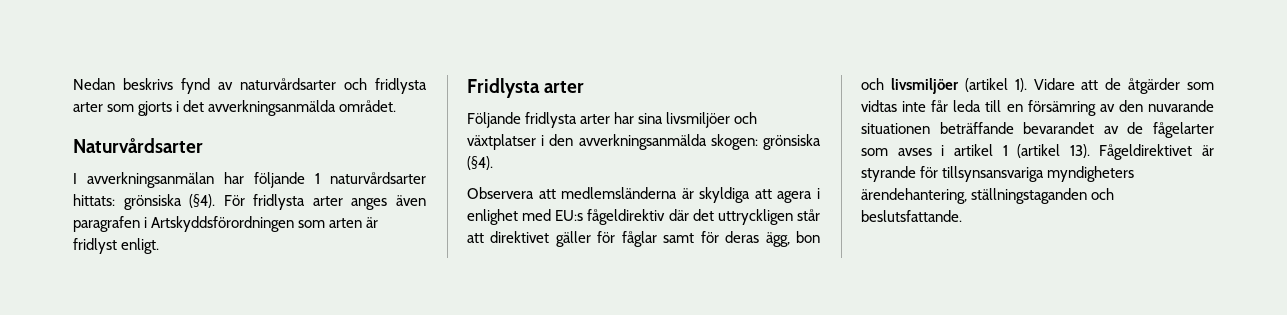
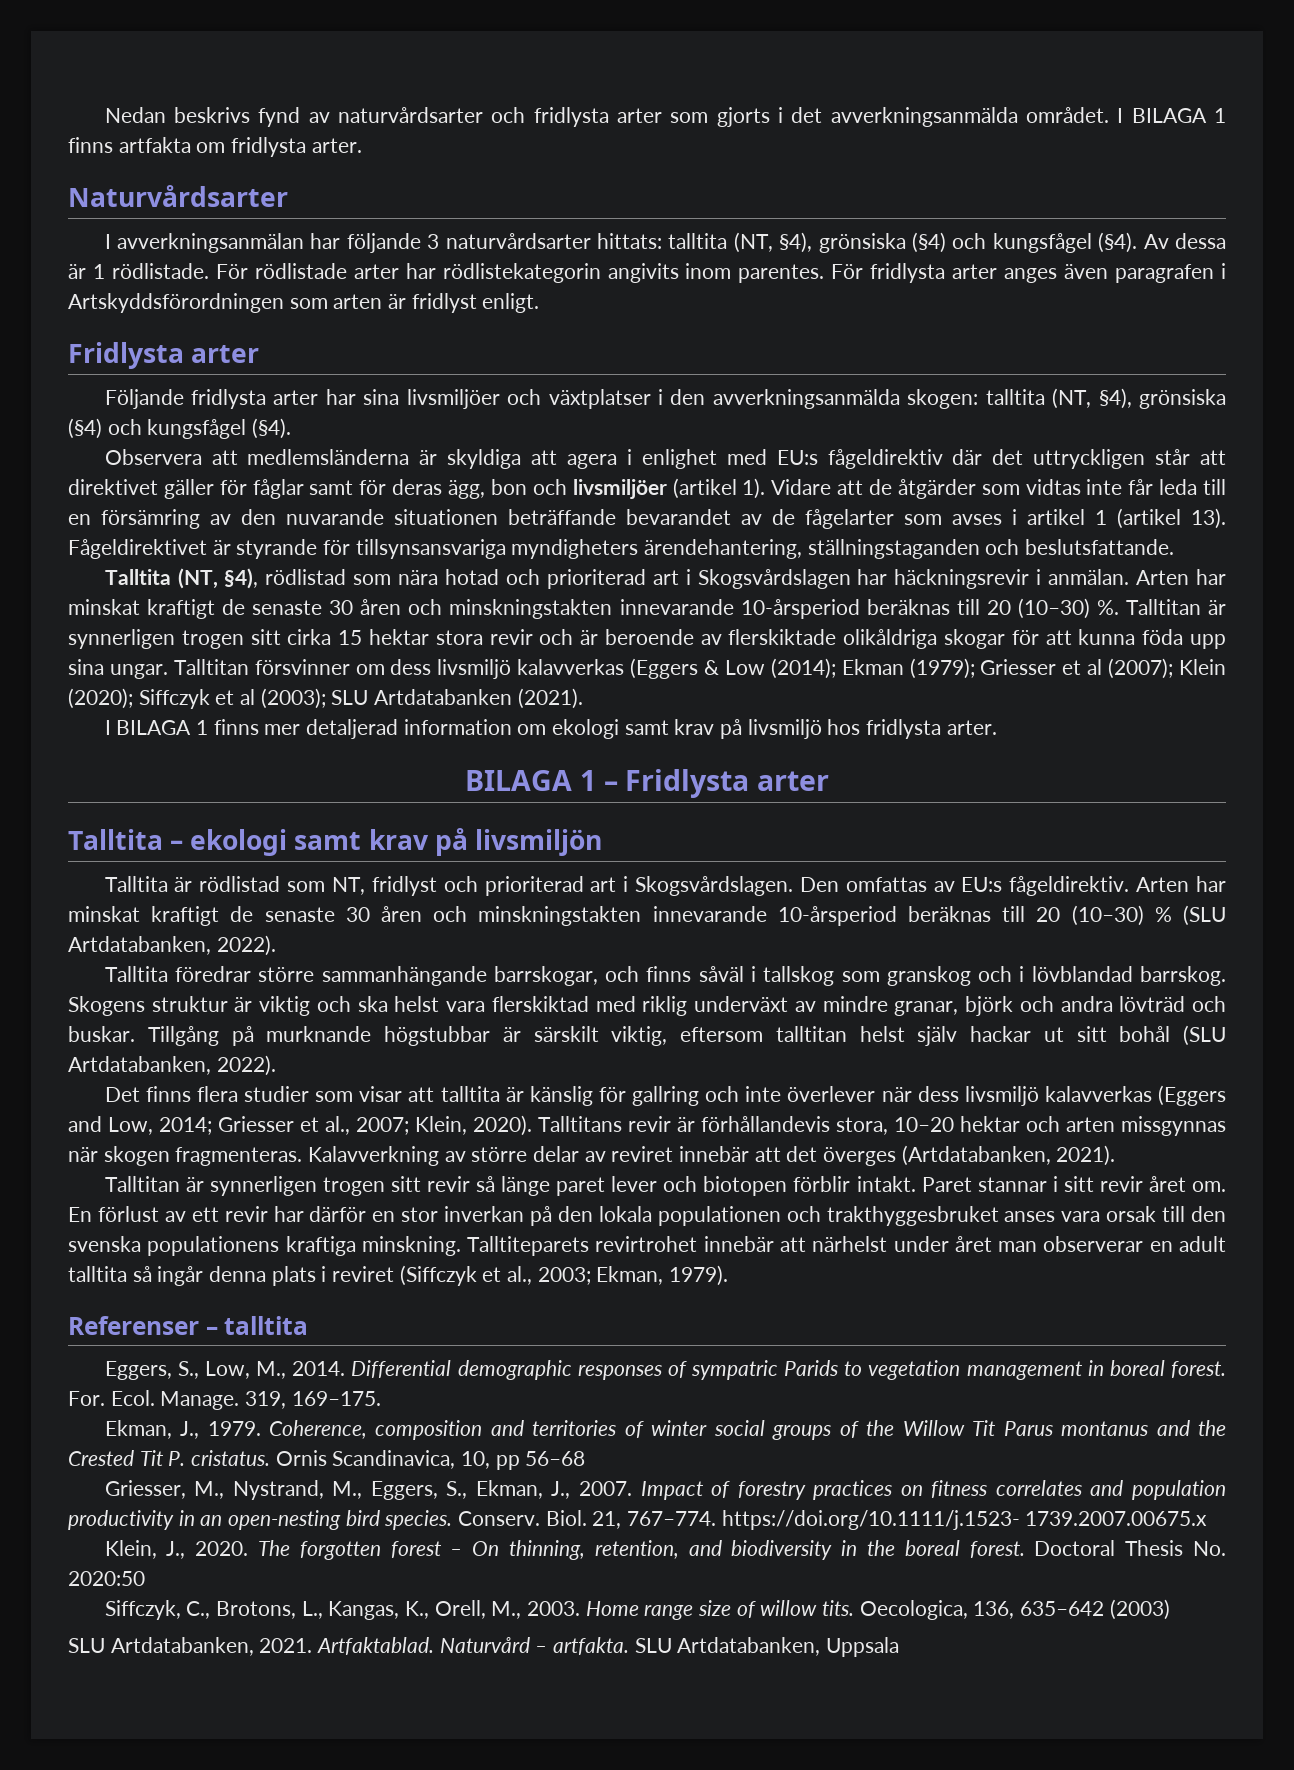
+ I BILAGA 1 finns artfakta om fridlysta arter.
- I avverkningsanmälan har följande 1 naturvårdsarter hittats: grönsiska (§4).
+ I avverkningsanmälan har följande 3 naturvårdsarter hittats: talltita (NT, §4), grönsiska (§4) och kungsfågel (§4). Av dessa är 1 rödlistade. För rödlistade arter har rödlistekategorin angivits inom parentes.
- Följande fridlysta arter har sina livsmiljöer och växtplatser i den avverkningsanmälda skogen: grönsiska (§4).
+ Följande fridlysta arter har sina livsmiljöer och växtplatser i den avverkningsanmälda skogen: talltita (NT, §4), grönsiska (§4) och kungsfågel (§4).
+ Talltita (NT, §4), rödlistad som nära hotad och prioriterad art i Skogsvårdslagen har häckningsrevir i anmälan. Arten har minskat kraftigt de senaste 30 åren och minskningstakten innevarande 10-årsperiod beräknas till 20 (10–30) %. Talltitan är synnerligen trogen sitt cirka 15 hektar stora revir och är beroende av flerskiktade olikåldriga skogar för att kunna föda upp sina ungar. Talltitan försvinner om dess livsmiljö kalavverkas (Eggers & Low (2014); Ekman (1979); Griesser et al (2007); Klein (2020); Siffczyk et al (2003); SLU Artdatabanken (2021).
+ I BILAGA 1 finns mer detaljerad information om ekologi samt krav på livsmiljö hos fridlysta arter.
+ BILAGA 1 – Fridlysta arter
+ Talltita – ekologi samt krav på livsmiljön
+ Talltita är rödlistad som NT, fridlyst och prioriterad art i Skogsvårdslagen. Den omfattas av EU:s fågeldirektiv. Arten har minskat kraftigt de senaste 30 åren och minskningstakten innevarande 10-årsperiod beräknas till 20 (10–30) % (SLU Artdatabanken, 2022).
+ Talltita föredrar större sammanhängande barrskogar, och finns såväl i tallskog som granskog och i lövblandad barrskog. Skogens struktur är viktig och ska helst vara flerskiktad med riklig underväxt av mindre granar, björk och andra lövträd och buskar. Tillgång på murknande högstubbar är särskilt viktig, eftersom talltitan helst själv hackar ut sitt bohål (SLU Artdatabanken, 2022).
+ Det finns flera studier som visar att talltita är känslig för gallring och inte överlever när dess livsmiljö kalavverkas (Eggers and Low, 2014; Griesser et al., 2007; Klein, 2020). Talltitans revir är förhållandevis stora, 10–20 hektar och arten missgynnas när skogen fragmenteras. Kalavverkning av större delar av reviret innebär att det överges (Artdatabanken, 2021).
+ Talltitan är synnerligen trogen sitt revir så länge paret lever och biotopen förblir intakt. Paret stannar i sitt revir året om. En förlust av ett revir har därför en stor inverkan på den lokala populationen och trakthyggesbruket anses vara orsak till den svenska populationens kraftiga minskning. Talltiteparets revirtrohet innebär att närhelst under året man observerar en adult talltita så ingår denna plats i reviret (Siffczyk et al., 2003; Ekman, 1979).
+ Referenser – talltita
+ Eggers, S., Low, M., 2014. Differential demographic responses of sympatric Parids to vegetation management in boreal forest. For. Ecol. Manage. 319, 169–175.
+ Ekman, J., 1979. Coherence, composition and territories of winter social groups of the Willow Tit Parus montanus and the Crested Tit P. cristatus. Ornis Scandinavica, 10, pp 56–68
+ Griesser, M., Nystrand, M., Eggers, S., Ekman, J., 2007. Impact of forestry practices on fitness correlates and population productivity in an open-nesting bird species. Conserv. Biol. 21, 767–774. https://doi.org/10.1111/j.1523- 1739.2007.00675.x
+ Klein, J., 2020. The forgotten forest – On thinning, retention, and biodiversity in the boreal forest. Doctoral Thesis No. 2020:50
+ Siffczyk, C., Brotons, L., Kangas, K., Orell, M., 2003. Home range size of willow tits. Oecologica, 136, 635–642 (2003)
+ SLU Artdatabanken, 2021. Artfaktablad. Naturvård – artfakta. SLU Artdatabanken, Uppsala

